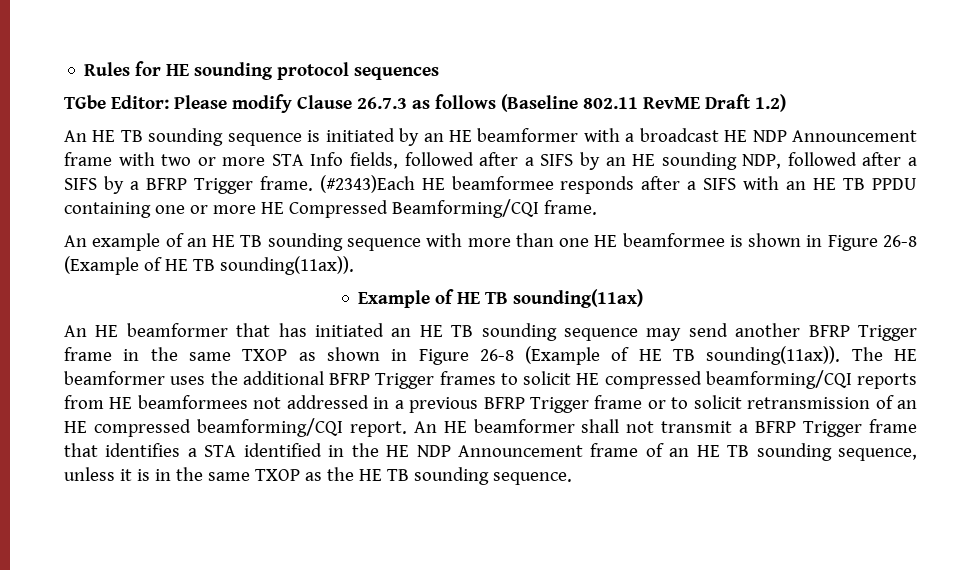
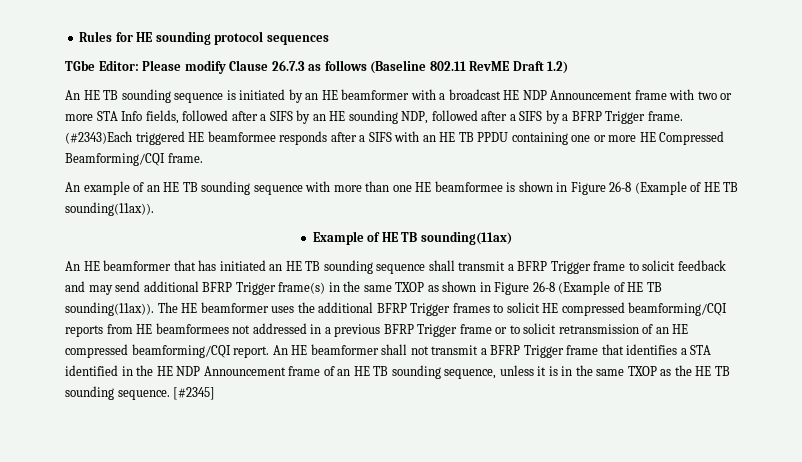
- (#2343)Each HE beamformee responds after a SIFS with an HE TB PPDU containing one or more HE Compressed Beamforming/CQI frame.
+ (#2343)Each triggered HE beamformee responds after a SIFS with an HE TB PPDU containing one or more HE Compressed Beamforming/CQI frame.
- An HE beamformer that has initiated an HE TB sounding sequence may send another BFRP Trigger frame in the same TXOP as shown in Figure 26-8 (Example of HE TB sounding(11ax)).
+ An HE beamformer that has initiated an HE TB sounding sequence shall transmit a BFRP Trigger frame to solicit feedback and may send additional BFRP Trigger frame(s) in the same TXOP as shown in Figure 26-8 (Example of HE TB sounding(11ax)).
+ [#2345]

